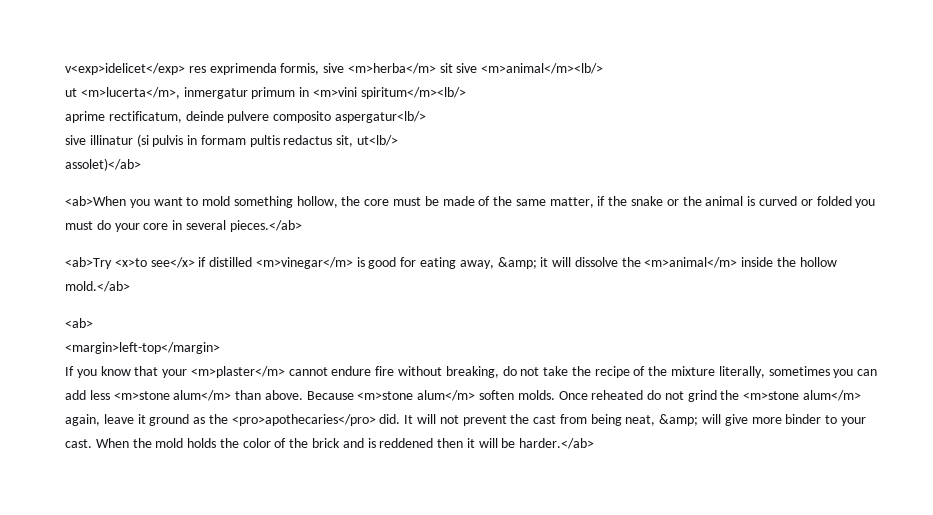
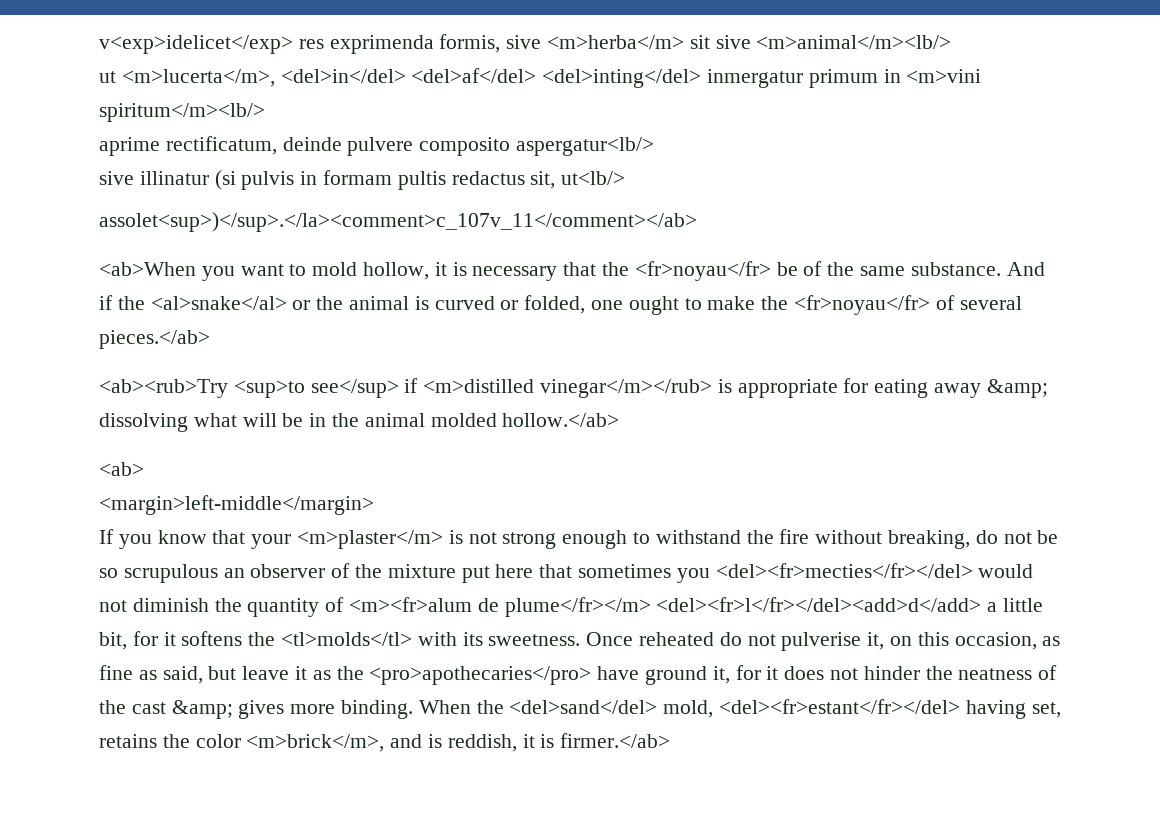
- ut <m>lucerta</m>, inmergatur primum in <m>vini spiritum</m><lb/>
+ ut <m>lucerta</m>, <del>in</del> <del>af</del> <del>inting</del> inmergatur primum in <m>vini spiritum</m><lb/>
- assolet)</ab>
+ assolet<sup>)</sup>.</la><comment>c_107v_11</comment></ab>
- <ab>When you want to mold something hollow, the core must be made of the same matter, if the snake or the animal is curved or folded you must do your core in several pieces.</ab>
- <ab>Try <x>to see</x> if distilled <m>vinegar</m> is good for eating away, &amp; it will dissolve the <m>animal</m> inside the hollow mold.</ab>
+ <ab>When you want to mold hollow, it is necessary that the <fr>noyau</fr> be of the same substance. And if the <al>snake</al> or the animal is curved or folded, one ought to make the <fr>noyau</fr> of several pieces.</ab>
+ <ab><rub>Try <sup>to see</sup> if <m>distilled vinegar</m></rub> is appropriate for eating away &amp; dissolving what will be in the animal molded hollow.</ab>
- <margin>left-top</margin>
+ <margin>left-middle</margin>
- If you know that your <m>plaster</m> cannot endure fire without breaking, do not take the recipe of the mixture literally, sometimes you can add less <m>stone alum</m> than above. Because <m>stone alum</m> soften molds. Once reheated do not grind the <m>stone alum</m> again, leave it ground as the <pro>apothecaries</pro> did. It will not prevent the cast from being neat, &amp; will give more binder to your cast. When the mold holds the color of the brick and is reddened then it will be harder.</ab>
+ If you know that your <m>plaster</m> is not strong enough to withstand the fire without breaking, do not be so scrupulous an observer of the mixture put here that sometimes you <del><fr>mecties</fr></del> would not diminish the quantity of <m><fr>alum de plume</fr></m> <del><fr>l</fr></del><add>d</add> a little bit, for it softens the <tl>molds</tl> with its sweetness. Once reheated do not pulverise it, on this occasion, as fine as said, but leave it as the <pro>apothecaries</pro> have ground it, for it does not hinder the neatness of the cast &amp; gives more binding. When the <del>sand</del> mold, <del><fr>estant</fr></del> having set, retains the color <m>brick</m>, and is reddish, it is firmer.</ab>

